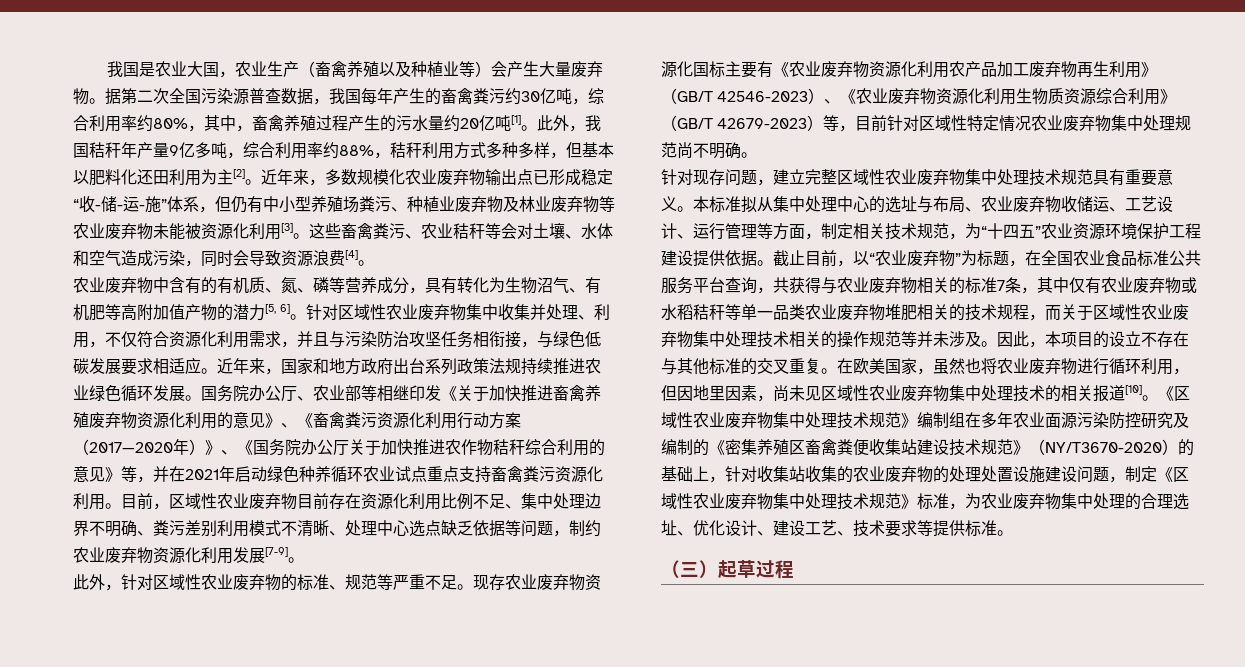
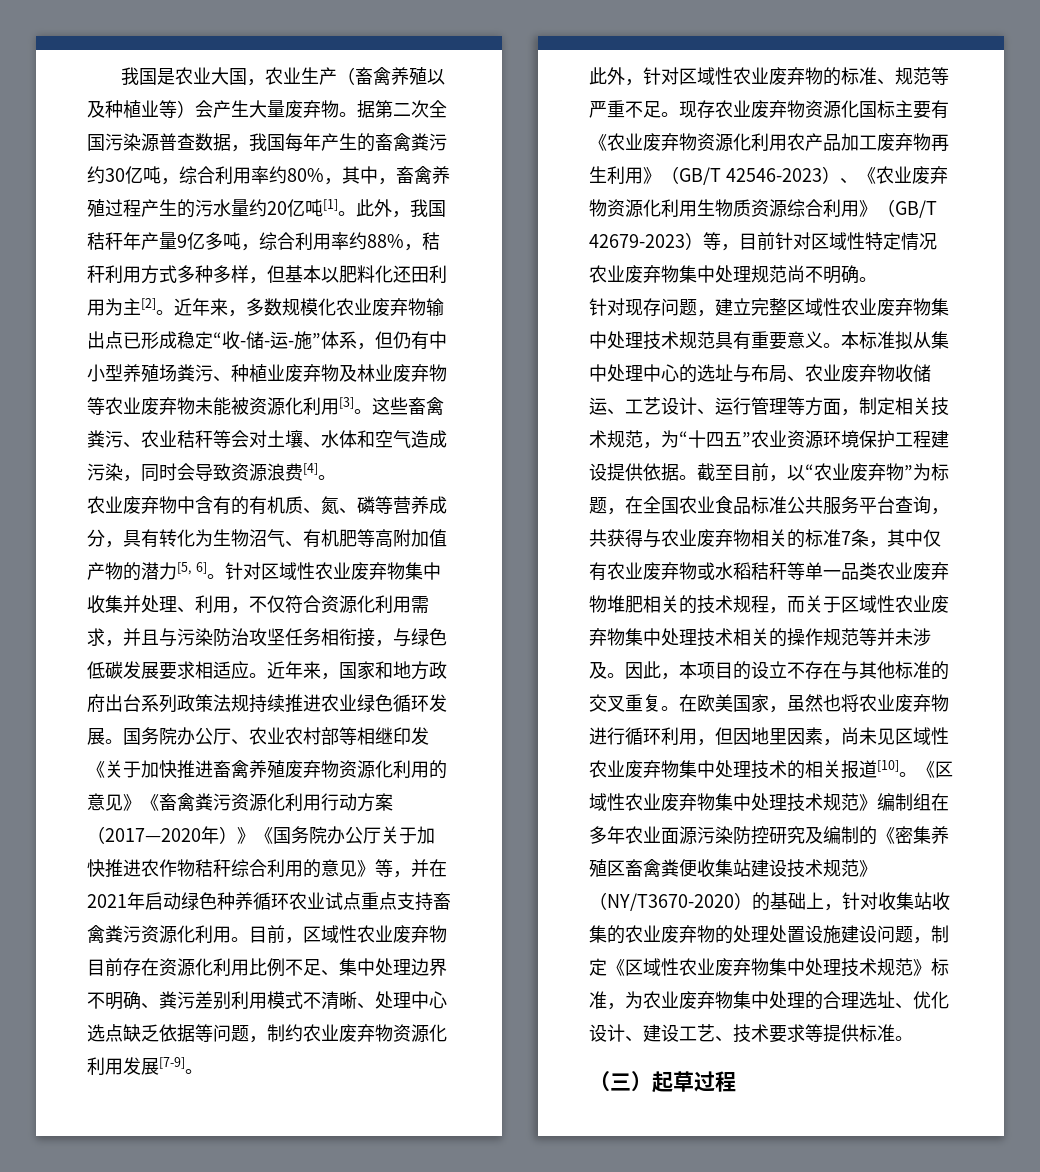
- 国务院办公厅、农业部等相继印发《关于加快推进畜禽养殖废弃物资源化利用的意见》、《畜禽粪污资源化利用行动方案（2017—2020年）》、《国务院办公厅关于加快推进农作物秸秆综合利用的意见》等，并在2021年启动绿色种养循环农业试点重点支持畜禽粪污资源化利用。
+ 国务院办公厅、农业农村部等相继印发《关于加快推进畜禽养殖废弃物资源化利用的意见》《畜禽粪污资源化利用行动方案（2017—2020年）》《国务院办公厅关于加快推进农作物秸秆综合利用的意见》等，并在2021年启动绿色种养循环农业试点重点支持畜禽粪污资源化利用。
- 截止目前，以“农业废弃物”为标题，在全国农业食品标准公共服务平台查询，共获得与农业废弃物相关的标准7条，其中仅有农业废弃物或水稻秸秆等单一品类农业废弃物堆肥相关的技术规程，而关于区域性农业废弃物集中处理技术相关的操作规范等并未涉及。
+ 截至目前，以“农业废弃物”为标题，在全国农业食品标准公共服务平台查询，共获得与农业废弃物相关的标准7条，其中仅有农业废弃物或水稻秸秆等单一品类农业废弃物堆肥相关的技术规程，而关于区域性农业废弃物集中处理技术相关的操作规范等并未涉及。

